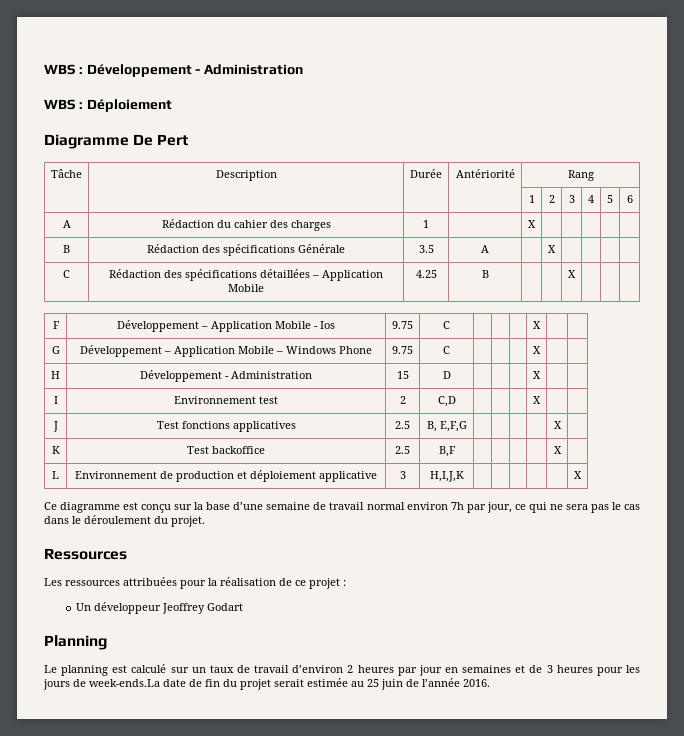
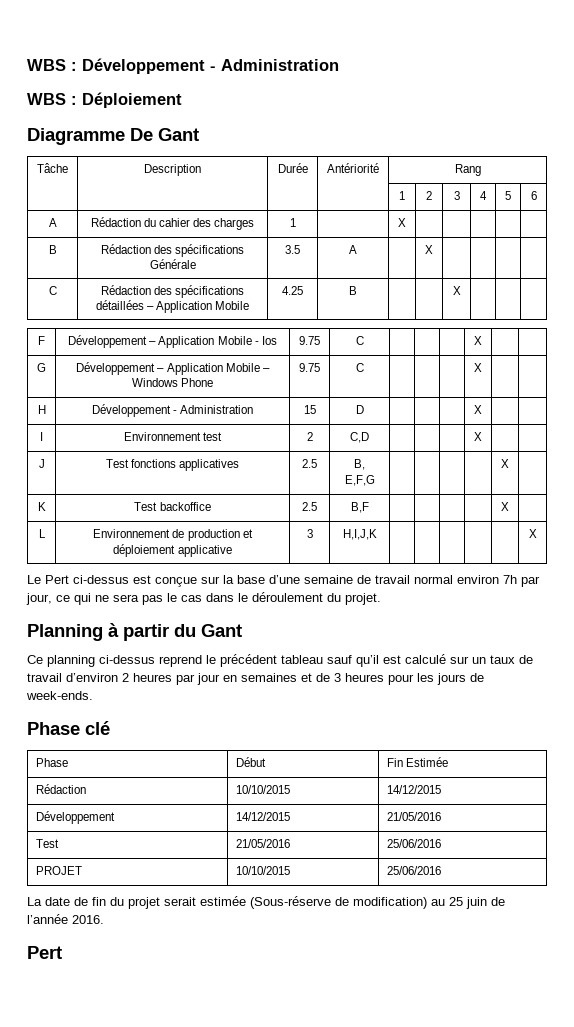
- Diagramme De Pert
+ Diagramme De Gant
- Ce diagramme est conçu sur la base d’une semaine de travail normal environ 7h par jour, ce qui ne sera pas le cas dans le déroulement du projet.
+ Le Pert ci-dessus est conçue sur la base d’une semaine de travail normal environ 7h par jour, ce qui ne sera pas le cas dans le déroulement du projet.
- Ressources
- Les ressources attribuées pour la réalisation de ce projet :
- Un développeur Jeoffrey Godart
- Planning
- Le planning est calculé sur un taux de travail d’environ 2 heures par jour en semaines et de 3 heures pour les jours de week-ends.La date de fin du projet serait estimée au 25 juin de l’année 2016.
+ Planning à partir du Gant
+ Ce planning ci-dessus reprend le précédent tableau sauf qu’il est calculé sur un taux de travail d’environ 2 heures par jour en semaines et de 3 heures pour les jours de week-ends.
+ Phase clé
+ Phase | Début | Fin Estimée
+ Rédaction | 10/10/2015 | 14/12/2015
+ Développement | 14/12/2015 | 21/05/2016
+ Test | 21/05/2016 | 25/06/2016
+ PROJET | 10/10/2015 | 25/06/2016
+ La date de fin du projet serait estimée (Sous-réserve de modification) au 25 juin de l’année 2016.
+ Pert

